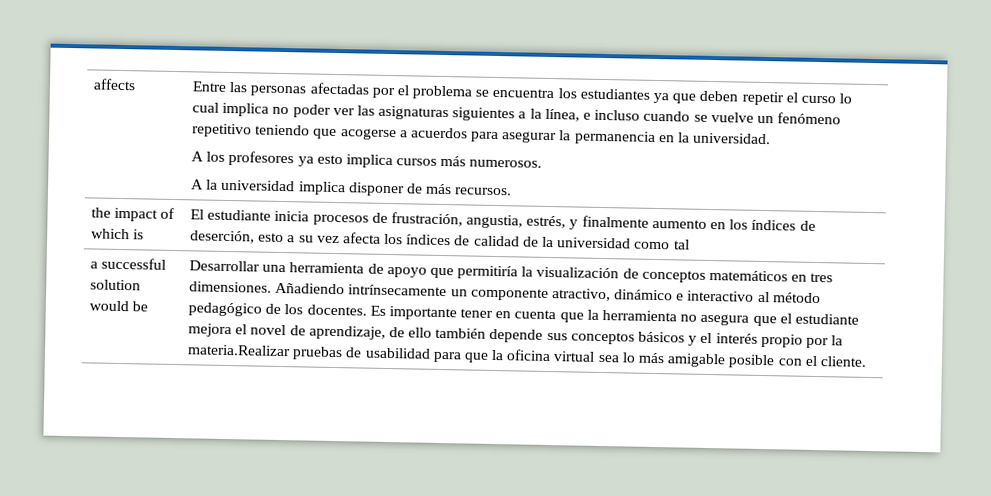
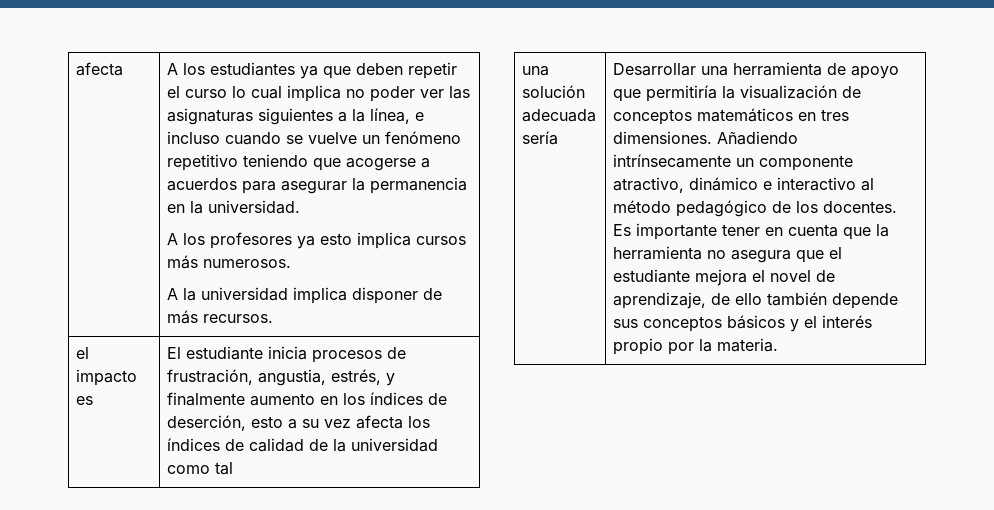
- affects | Entre las personas afectadas por el problema se encuentra los estudiantes ya que deben repetir el curso lo cual implica no poder ver las asignaturas siguientes a la línea, e incluso cuando se vuelve un fenómeno repetitivo teniendo que acogerse a acuerdos para asegurar la permanencia en la universidad.
+ afecta | A los estudiantes ya que deben repetir el curso lo cual implica no poder ver las asignaturas siguientes a la línea, e incluso cuando se vuelve un fenómeno repetitivo teniendo que acogerse a acuerdos para asegurar la permanencia en la universidad.
- the impact of which is | El estudiante inicia procesos de frustración, angustia, estrés, y finalmente aumento en los índices de deserción, esto a su vez afecta los índices de calidad de la universidad como tal
+ el impacto es | El estudiante inicia procesos de frustración, angustia, estrés, y finalmente aumento en los índices de deserción, esto a su vez afecta los índices de calidad de la universidad como tal
- a successful solution would be
+ una solución adecuada sería
- Es importante tener en cuenta que la herramienta no asegura que el estudiante mejora el novel de aprendizaje, de ello también depende sus conceptos básicos y el interés propio por la materia.Realizar pruebas de usabilidad para que la oficina virtual sea lo más amigable posible con el cliente.
+ Es importante tener en cuenta que la herramienta no asegura que el estudiante mejora el novel de aprendizaje, de ello también depende sus conceptos básicos y el interés propio por la materia.

